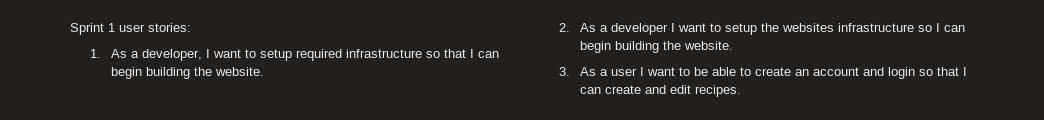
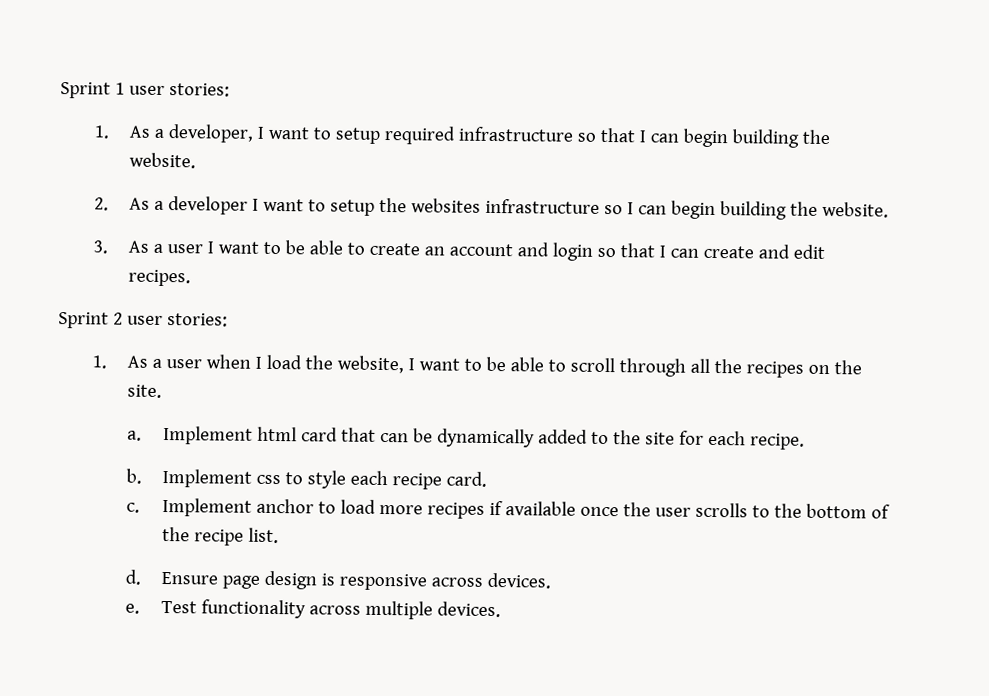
+ Sprint 2 user stories:
+ 1. As a user when I load the website, I want to be able to scroll through all the recipes on the site.
+ a. Implement html card that can be dynamically added to the site for each recipe.
+ b. Implement css to style each recipe card.
+ c. Implement anchor to load more recipes if available once the user scrolls to the bottom of the recipe list.
+ d. Ensure page design is responsive across devices.
+ e. Test functionality across multiple devices.

